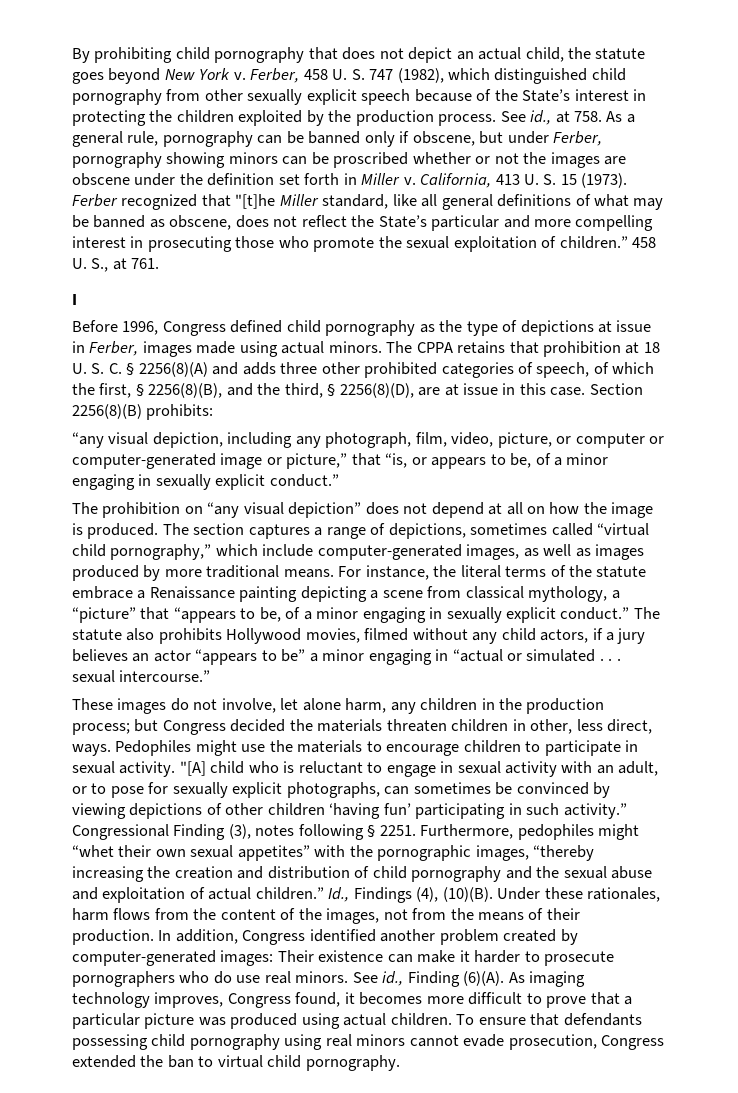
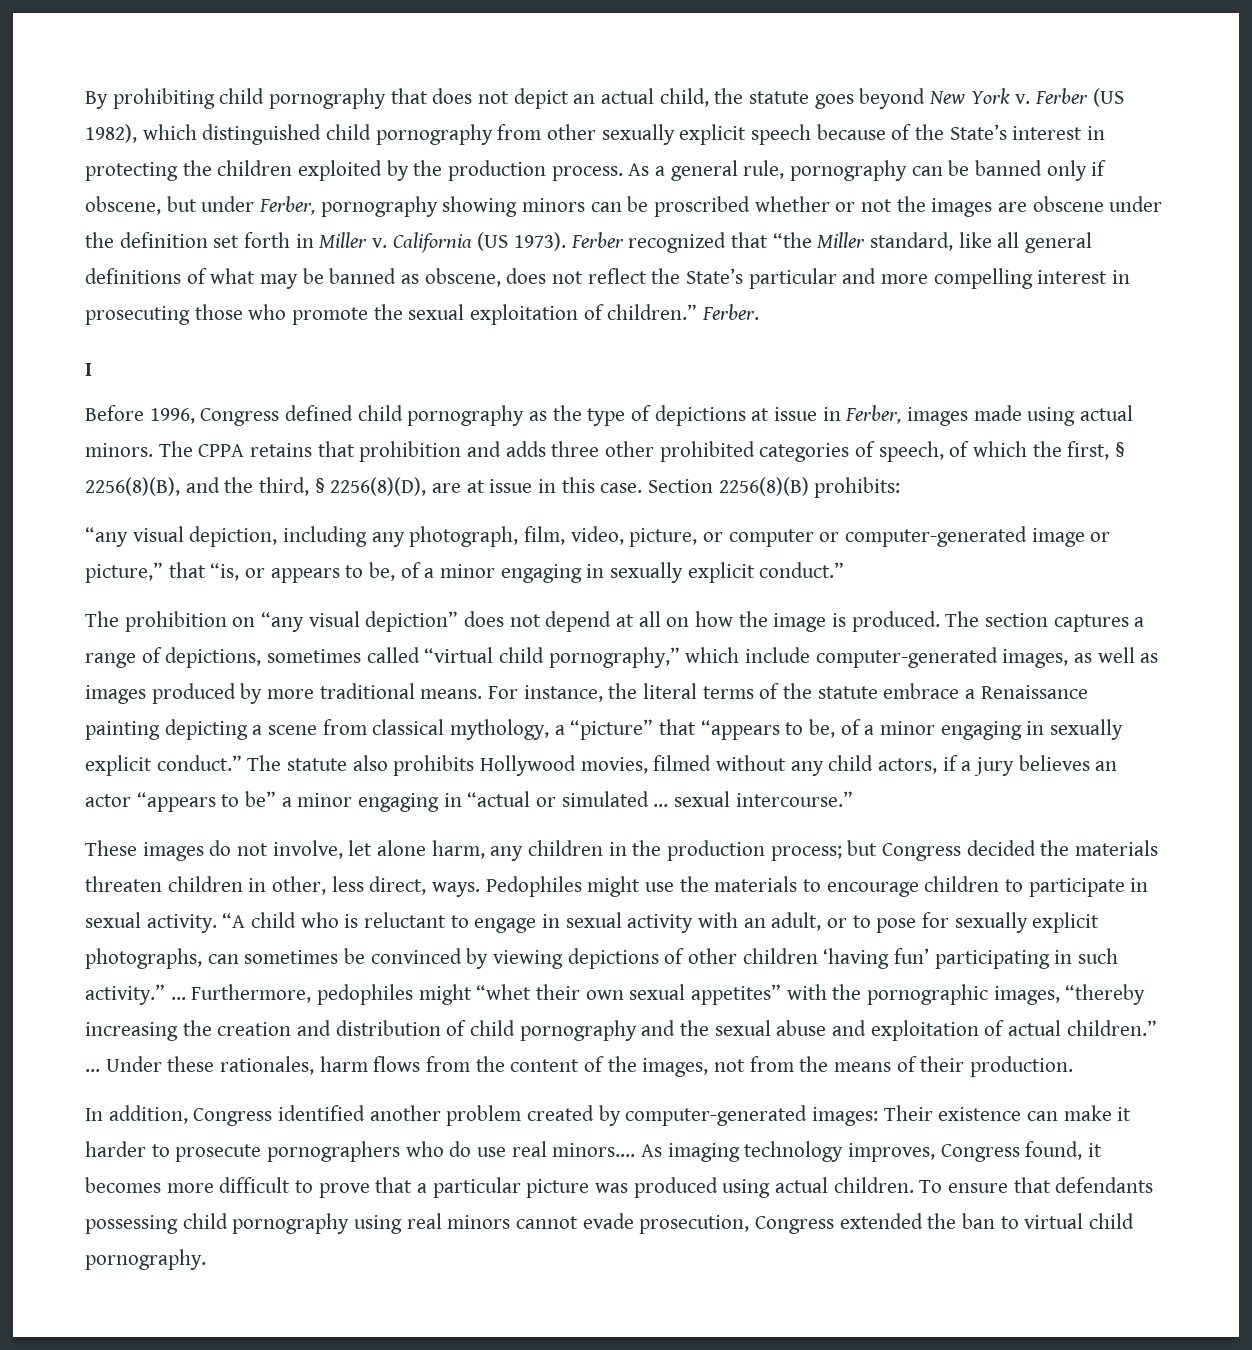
- Ferber, 458 U. S. 747 (1982), which distinguished child pornography from other sexually explicit speech because of the State’s interest in protecting the children exploited by the production process.
+ Ferber (US 1982), which distinguished child pornography from other sexually explicit speech because of the State’s interest in protecting the children exploited by the production process.
- See id., at 758. As a general rule, pornography can be banned only if obscene, but under Ferber, pornography showing minors can be proscribed whether or not the images are obscene under the definition set forth in Miller v.
+ As a general rule, pornography can be banned only if obscene, but under Ferber, pornography showing minors can be proscribed whether or not the images are obscene under the definition set forth in Miller v.
- California, 413 U. S. 15 (1973).
+ California (US 1973).
- Ferber recognized that "[t]he Miller standard, like all general definitions of what may be banned as obscene, does not reflect the State’s particular and more compelling interest in prosecuting those who promote the sexual exploitation of children.”
+ Ferber recognized that “the Miller standard, like all general definitions of what may be banned as obscene, does not reflect the State’s particular and more compelling interest in prosecuting those who promote the sexual exploitation of children.”
- 458 U. S., at 761.
+ Ferber.
- The CPPA retains that prohibition at 18 U. S. C. § 2256(8)(A) and adds three other prohibited categories of speech, of which the first, § 2256(8)(B), and the third, § 2256(8)(D), are at issue in this case.
+ The CPPA retains that prohibition and adds three other prohibited categories of speech, of which the first, § 2256(8)(B), and the third, § 2256(8)(D), are at issue in this case.
- The statute also prohibits Hollywood movies, filmed without any child actors, if a jury believes an actor “appears to be” a minor engaging in “actual or simulated . . . sexual intercourse.”
+ The statute also prohibits Hollywood movies, filmed without any child actors, if a jury believes an actor “appears to be” a minor engaging in “actual or simulated … sexual intercourse.”
- "[A] child who is reluctant to engage in sexual activity with an adult, or to pose for sexually explicit photographs, can sometimes be convinced by viewing depictions of other children ‘having fun’ participating in such activity.” Congressional Finding (3), notes following § 2251.
+ “A child who is reluctant to engage in sexual activity with an adult, or to pose for sexually explicit photographs, can sometimes be convinced by viewing depictions of other children ‘having fun’ participating in such activity.” …
- Furthermore, pedophiles might “whet their own sexual appetites” with the pornographic images, “thereby increasing the creation and distribution of child pornography and the sexual abuse and exploitation of actual children.” Id., Findings (4), (10)(B).
+ Furthermore, pedophiles might “whet their own sexual appetites” with the pornographic images, “thereby increasing the creation and distribution of child pornography and the sexual abuse and exploitation of actual children.” …
- Under these rationales, harm flows from the content of the images, not from the means of their production. In addition, Congress identified another problem created by computer-generated images: Their existence can make it harder to prosecute pornographers who do use real minors. See id., Finding (6)(A).
+ Under these rationales, harm flows from the content of the images, not from the means of their production.
+ In addition, Congress identified another problem created by computer-generated images: Their existence can make it harder to prosecute pornographers who do use real minors.…

